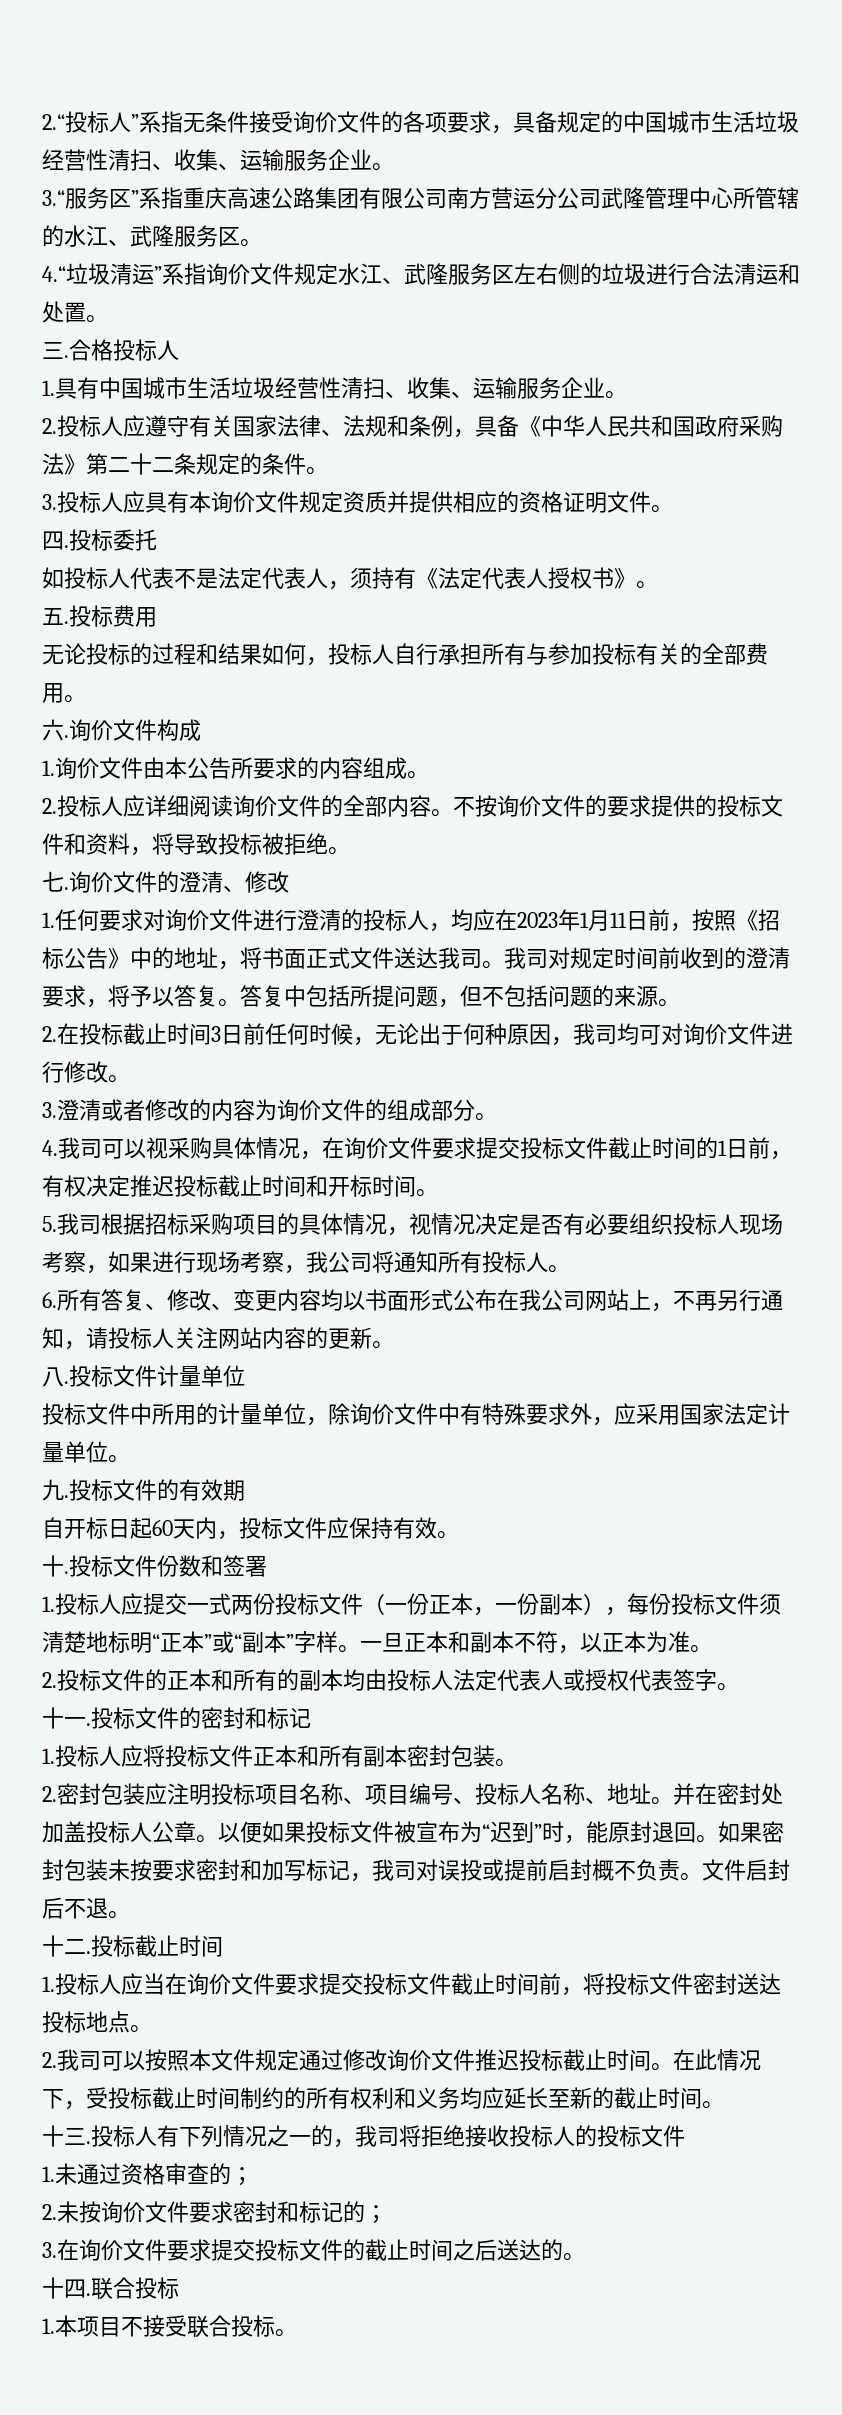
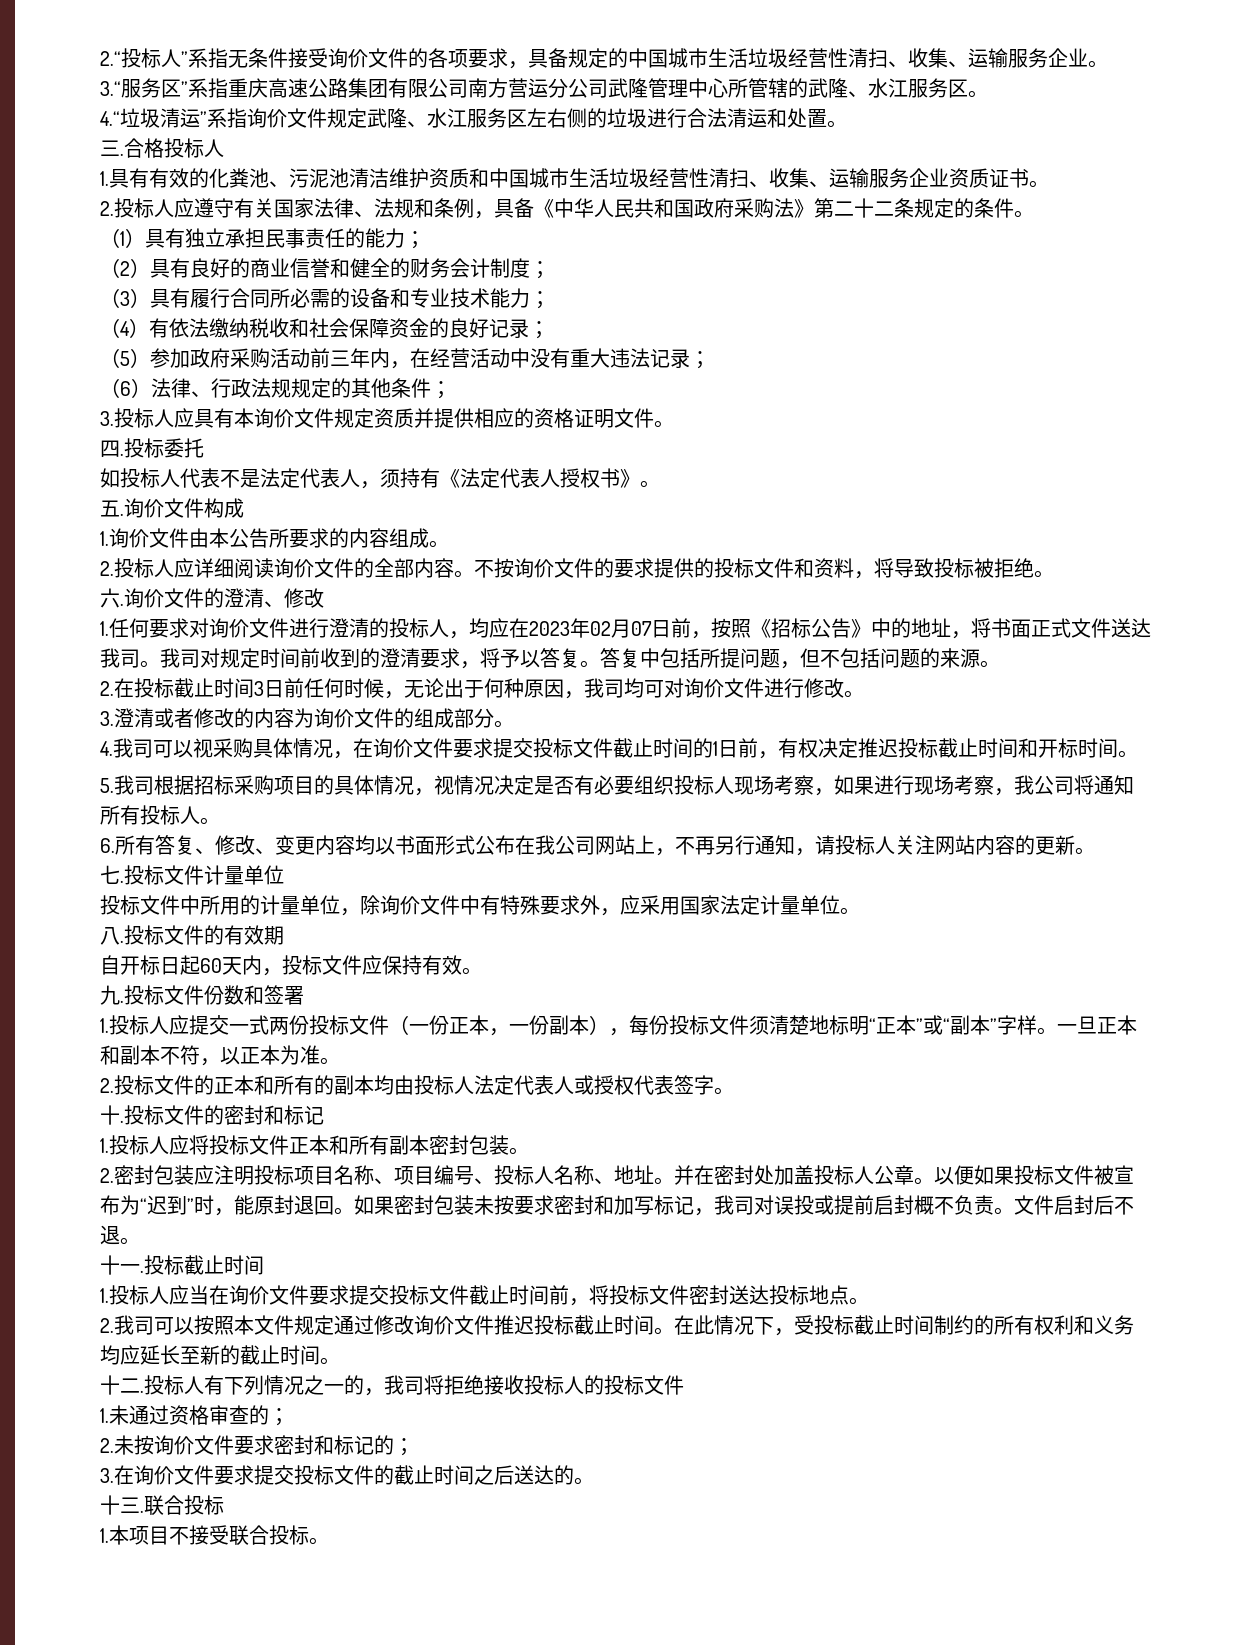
- 3.“服务区”系指重庆高速公路集团有限公司南方营运分公司武隆管理中心所管辖的水江、武隆服务区。
+ 3.“服务区”系指重庆高速公路集团有限公司南方营运分公司武隆管理中心所管辖的武隆、水江服务区。
- 4.“垃圾清运”系指询价文件规定水江、武隆服务区左右侧的垃圾进行合法清运和处置。
+ 4.“垃圾清运”系指询价文件规定武隆、水江服务区左右侧的垃圾进行合法清运和处置。
- 1.具有中国城市生活垃圾经营性清扫、收集、运输服务企业。
+ 1.具有有效的化粪池、污泥池清洁维护资质和中国城市生活垃圾经营性清扫、收集、运输服务企业资质证书。
+ （1）具有独立承担民事责任的能力；
+ （2）具有良好的商业信誉和健全的财务会计制度；
+ （3）具有履行合同所必需的设备和专业技术能力；
+ （4）有依法缴纳税收和社会保障资金的良好记录；
+ （5）参加政府采购活动前三年内，在经营活动中没有重大违法记录；
+ （6）法律、行政法规规定的其他条件；
- 投标费用
- 无论投标的过程和结果如何，投标人自行承担所有与参加投标有关的全部费用。
- 六.
- 七.
+ 六.
- 1.任何要求对询价文件进行澄清的投标人，均应在2023年1月11日前，按照《招标公告》中的地址，将书面正式文件送达我司。
+ 1.任何要求对询价文件进行澄清的投标人，均应在2023年02月07日前，按照《招标公告》中的地址，将书面正式文件送达我司。
- 八.
+ 七.
- 九.
+ 八.
- 十.
+ 九.
- 十一.
+ 十.
- 十二.
+ 十一.
- 十三.
+ 十二.
- 十四.
+ 十三.

